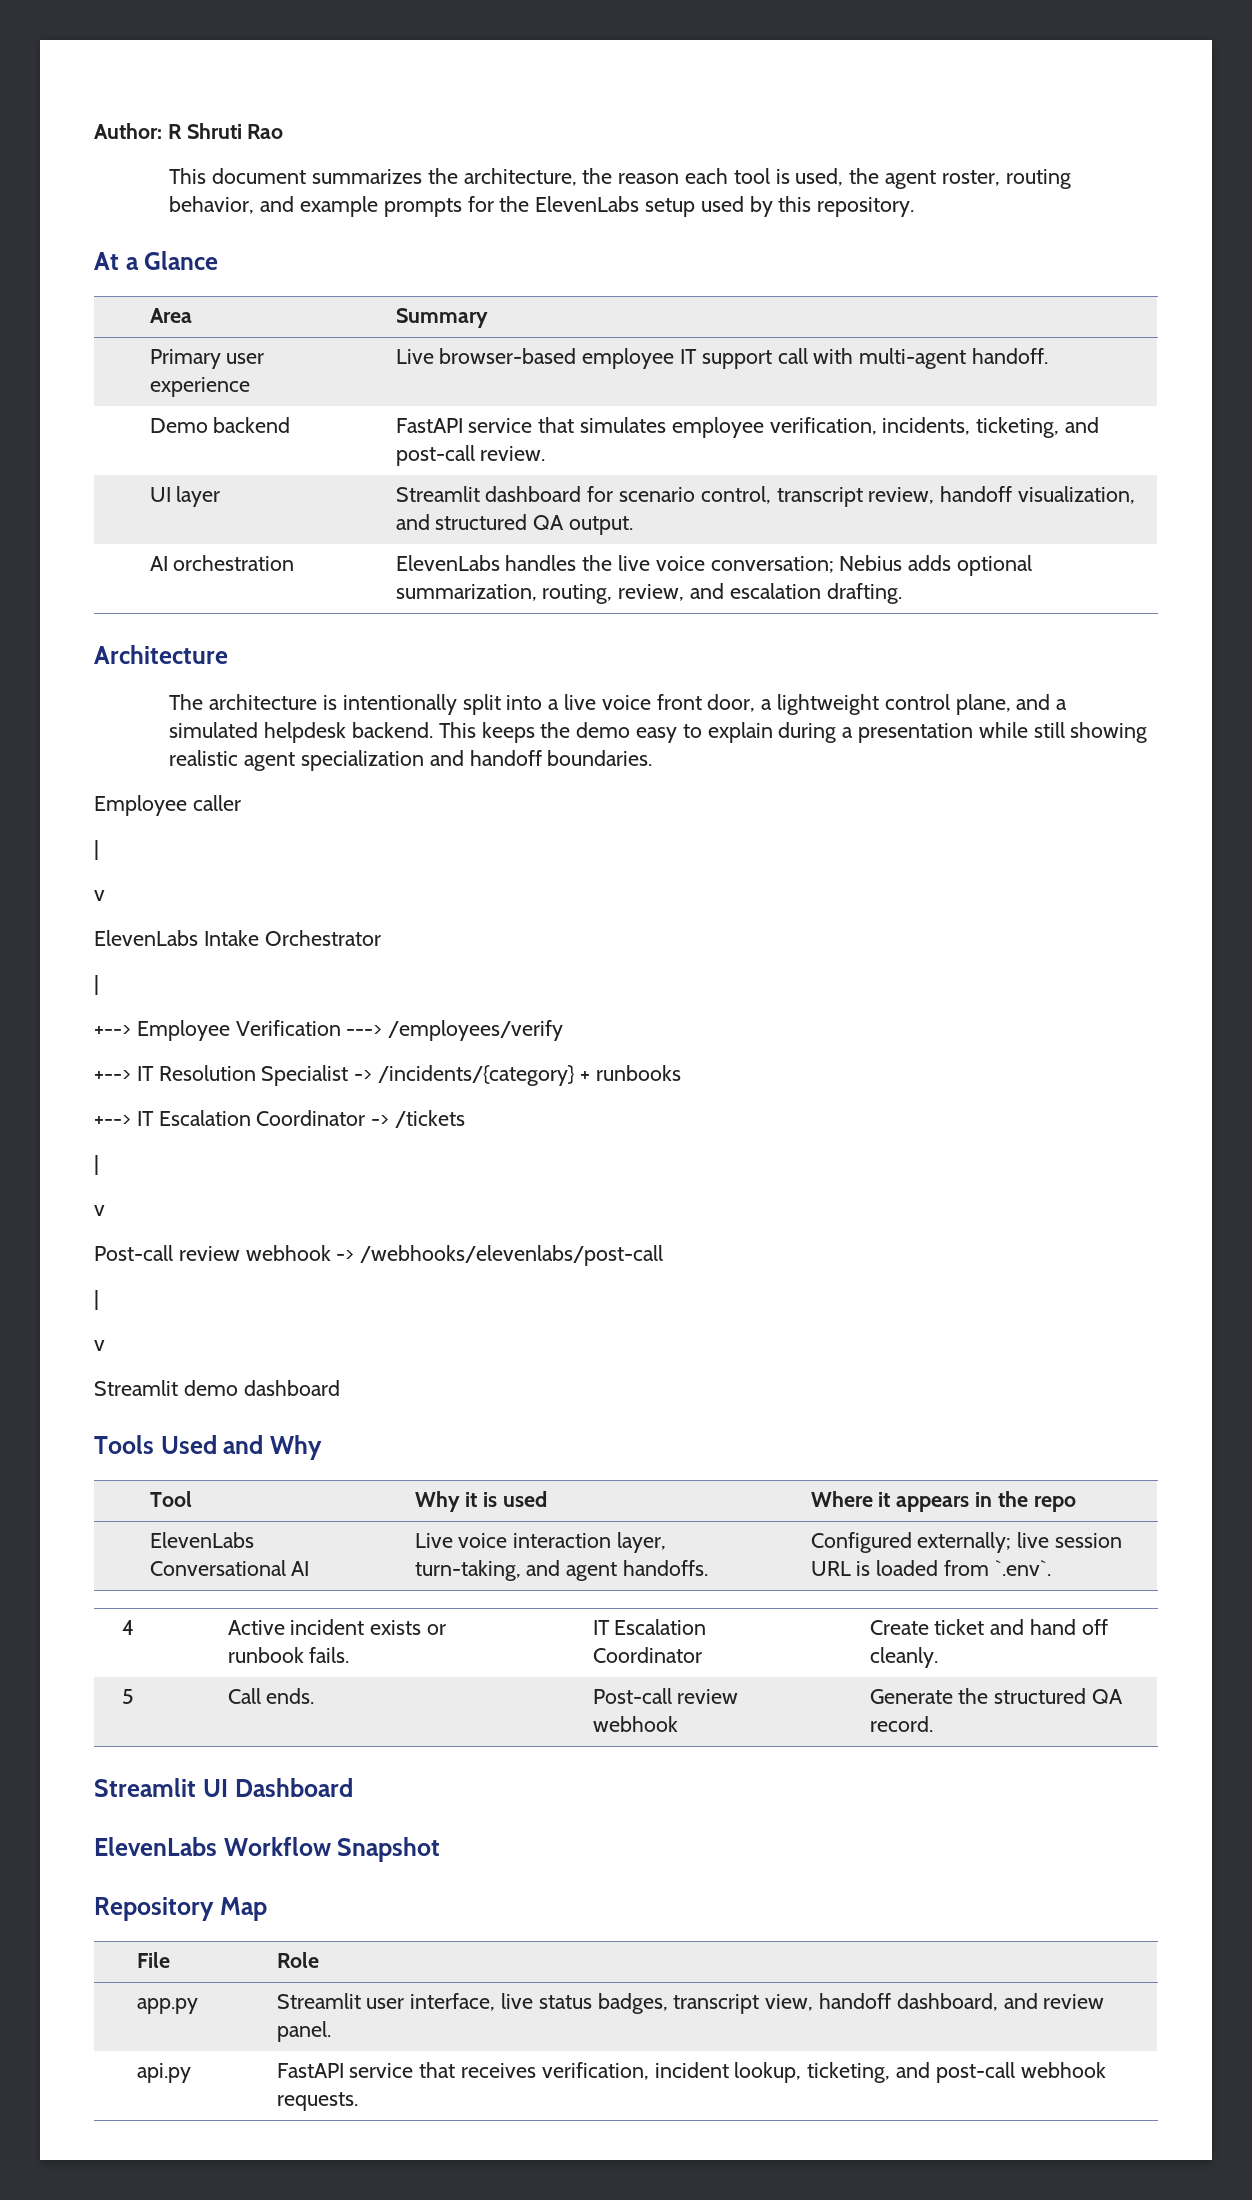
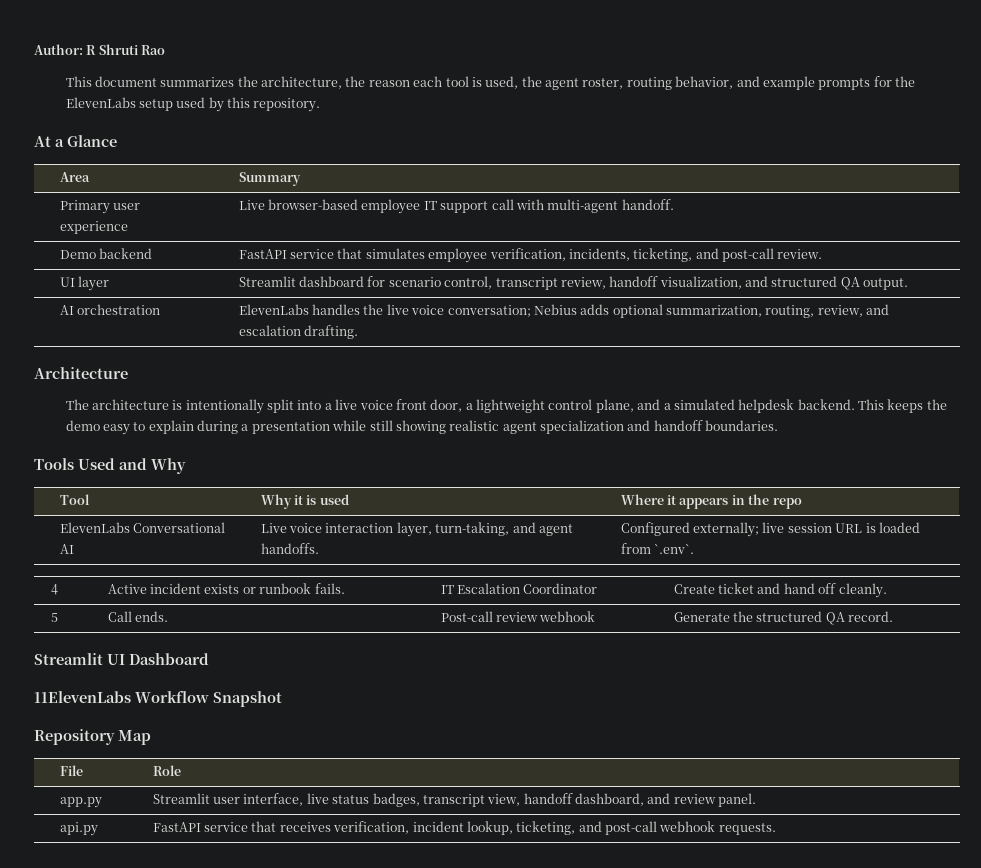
- Employee caller
- |
- v
- ElevenLabs Intake Orchestrator
- |
- +--> Employee Verification ---> /employees/verify
- +--> IT Resolution Specialist -> /incidents/{category} + runbooks
- +--> IT Escalation Coordinator -> /tickets
- |
- v
- Post-call review webhook -> /webhooks/elevenlabs/post-call
- |
- v
- Streamlit demo dashboard
- ElevenLabs Workflow Snapshot
+ 11ElevenLabs Workflow Snapshot

